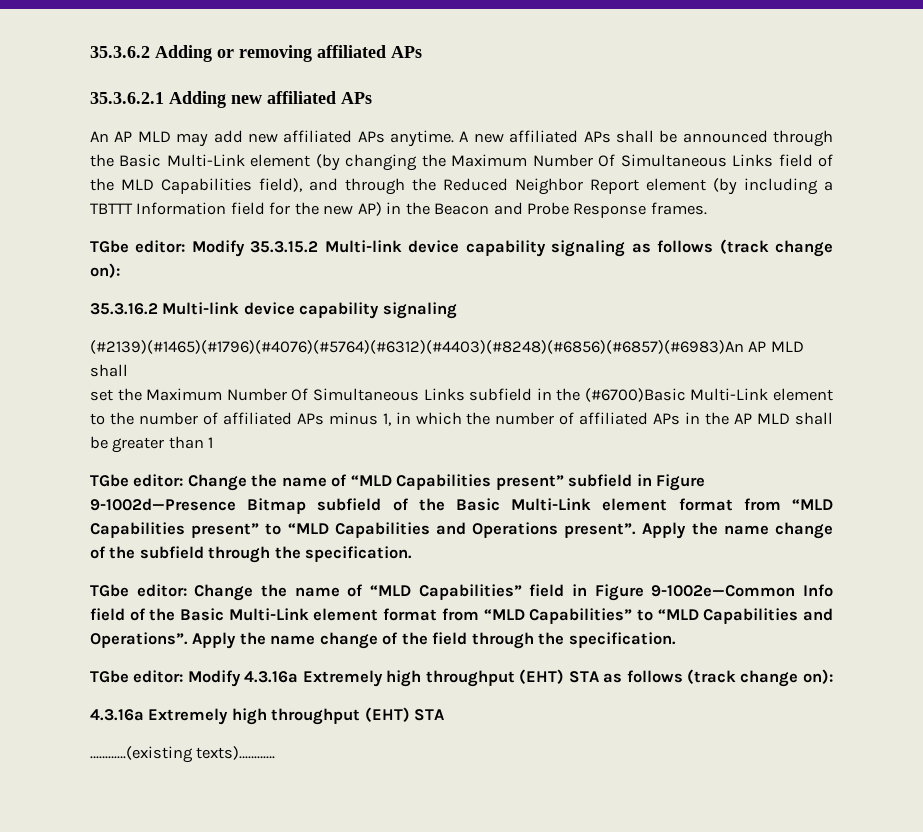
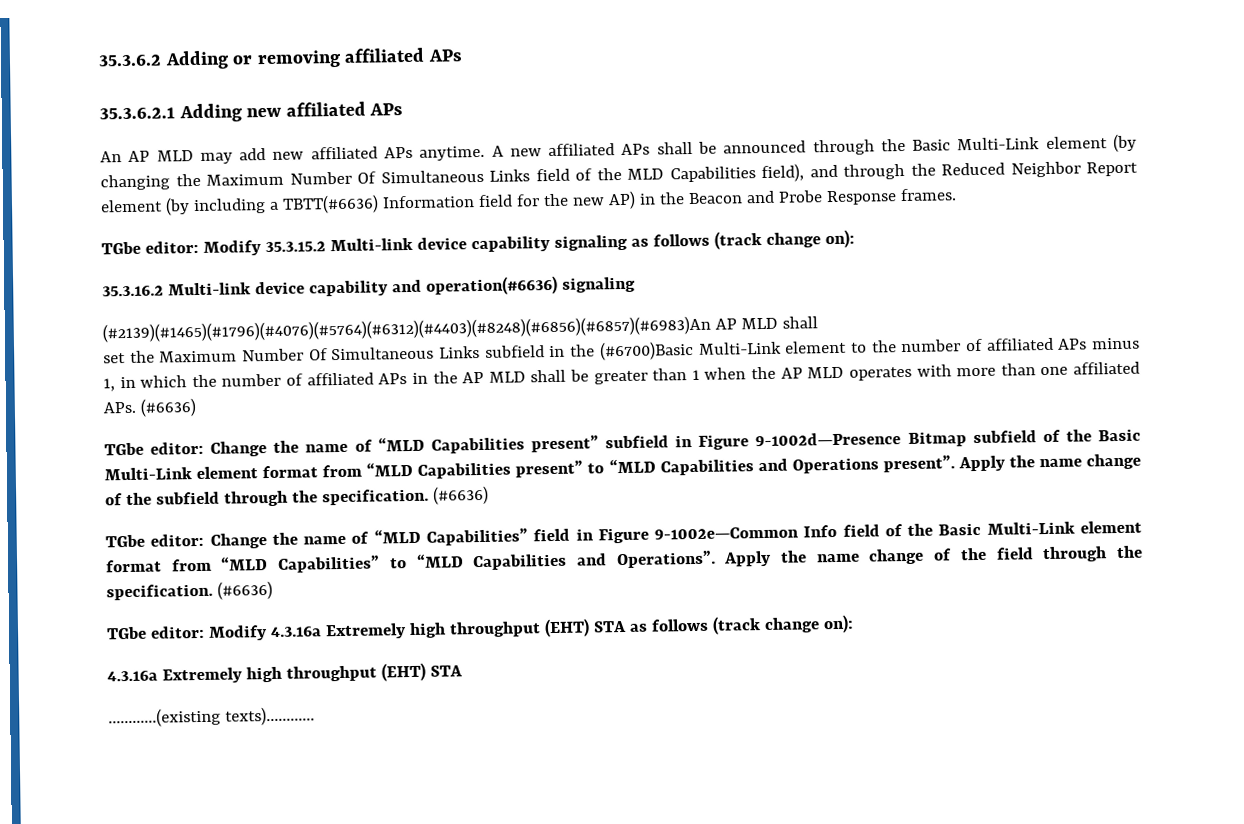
- A new affiliated APs shall be announced through the Basic Multi-Link element (by changing the Maximum Number Of Simultaneous Links field of the MLD Capabilities field), and through the Reduced Neighbor Report element (by including a TBTTT Information field for the new AP) in the Beacon and Probe Response frames.
+ A new affiliated APs shall be announced through the Basic Multi-Link element (by changing the Maximum Number Of Simultaneous Links field of the MLD Capabilities field), and through the Reduced Neighbor Report element (by including a TBTT(#6636) Information field for the new AP) in the Beacon and Probe Response frames.
- 35.3.16.2 Multi-link device capability signaling
+ 35.3.16.2 Multi-link device capability and operation(#6636) signaling
- set the Maximum Number Of Simultaneous Links subfield in the (#6700)Basic Multi-Link element to the number of affiliated APs minus 1, in which the number of affiliated APs in the AP MLD shall be greater than 1
+ set the Maximum Number Of Simultaneous Links subfield in the (#6700)Basic Multi-Link element to the number of affiliated APs minus 1, in which the number of affiliated APs in the AP MLD shall be greater than 1 when the AP MLD operates with more than one affiliated APs. (#6636)
- Apply the name change of the subfield through the specification.
+ Apply the name change of the subfield through the specification. (#6636)
- Apply the name change of the field through the specification.
+ Apply the name change of the field through the specification. (#6636)

